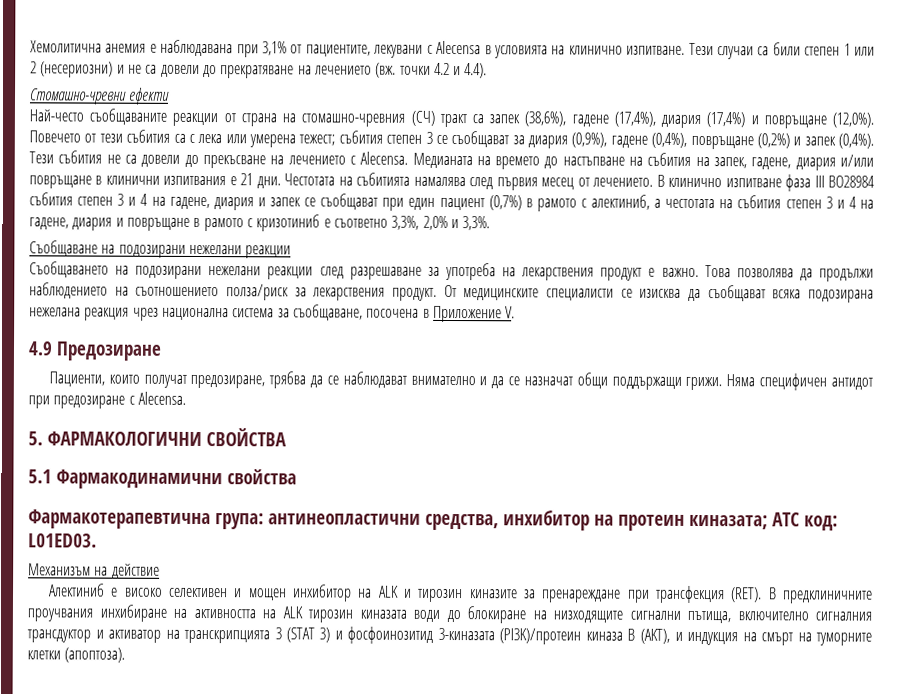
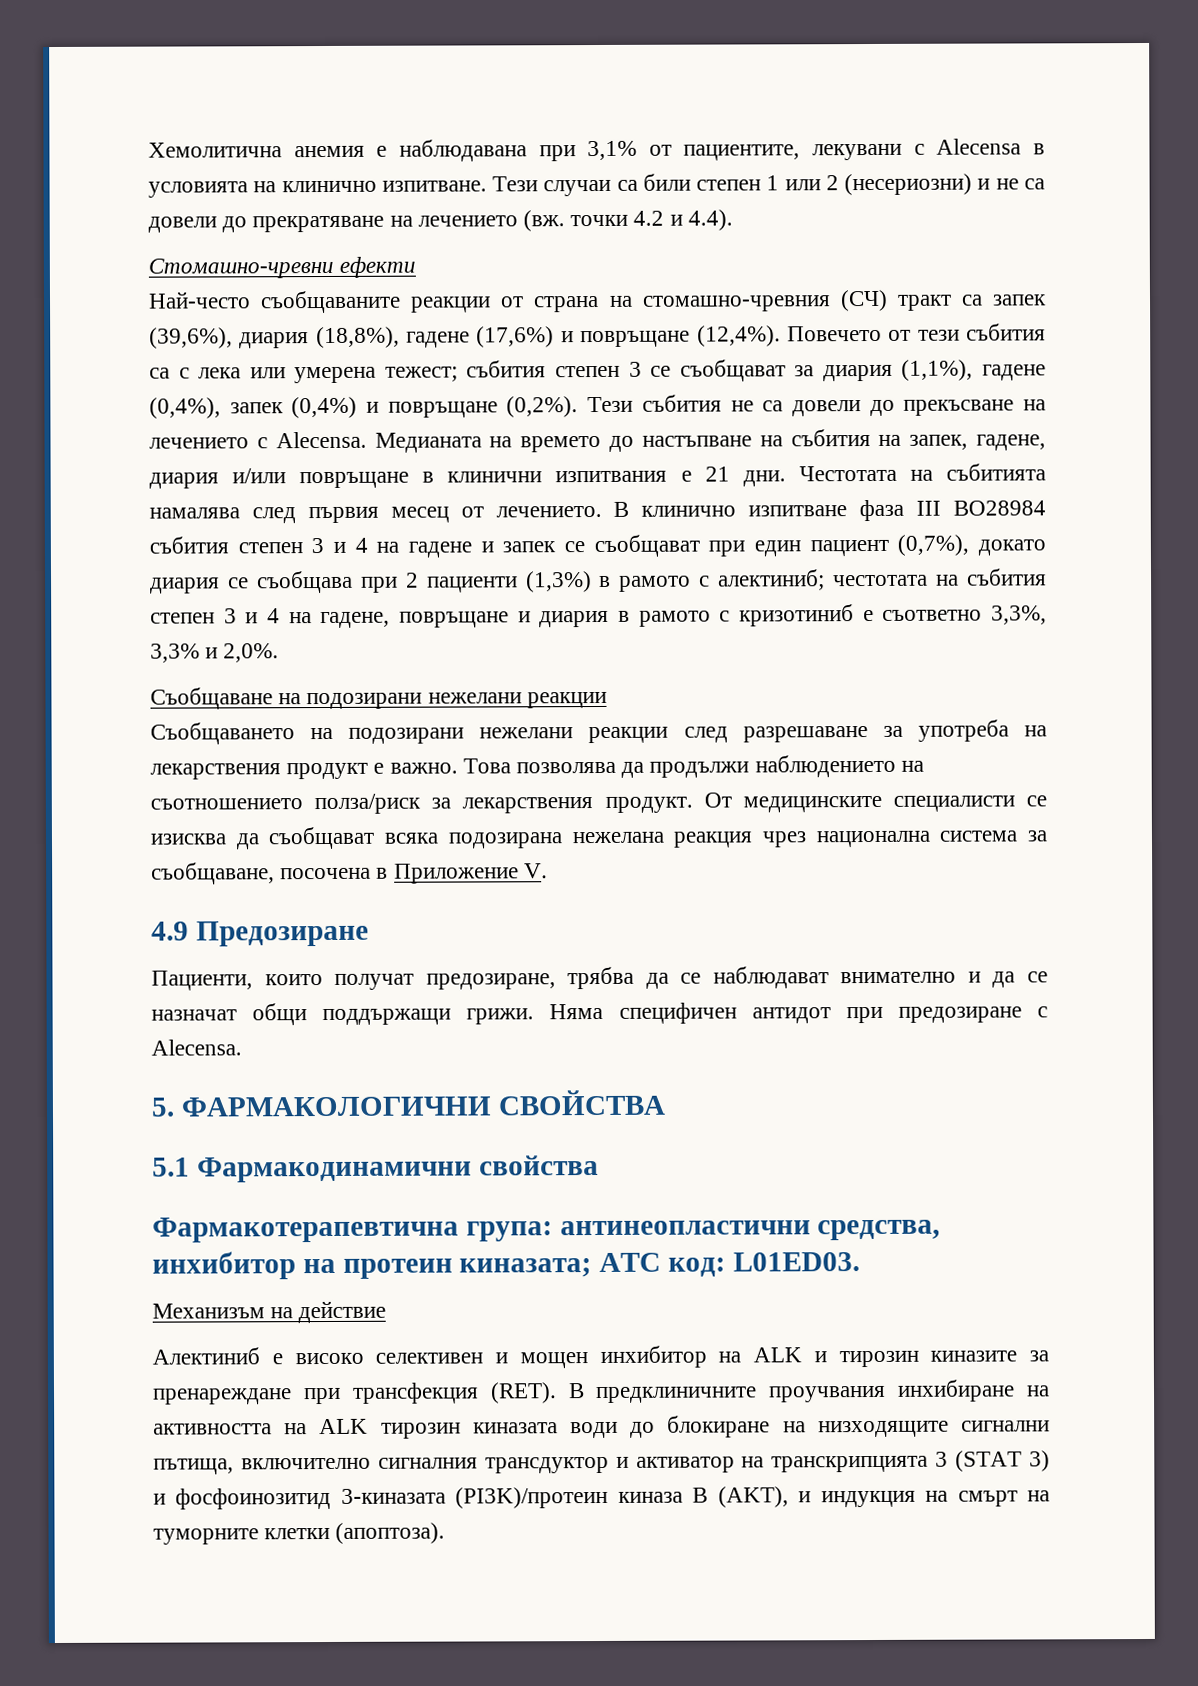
- Най-често съобщаваните реакции от страна на стомашно-чревния (СЧ) тракт са запек (38,6%), гадене (17,4%), диария (17,4%) и повръщане (12,0%).
+ Най-често съобщаваните реакции от страна на стомашно-чревния (СЧ) тракт са запек (39,6%), диария (18,8%), гадене (17,6%) и повръщане (12,4%).
- Повечето от тези събития са с лека или умерена тежест; събития степен 3 се съобщават за диария (0,9%), гадене (0,4%), повръщане (0,2%) и запек (0,4%).
+ Повечето от тези събития са с лека или умерена тежест; събития степен 3 се съобщават за диария (1,1%), гадене (0,4%), запек (0,4%) и повръщане (0,2%).
- В клинично изпитване фаза III BO28984 събития степен 3 и 4 на гадене, диария и запек се съобщават при един пациент (0,7%) в рамото с алектиниб, а честотата на събития степен 3 и 4 на гадене, диария и повръщане в рамото с кризотиниб е съответно 3,3%, 2,0% и 3,3%.
+ В клинично изпитване фаза III BO28984 събития степен 3 и 4 на гадене и запек се съобщават при един пациент (0,7%), докато диария се съобщава при 2 пациенти (1,3%) в рамото с алектиниб; честотата на събития степен 3 и 4 на гадене, повръщане и диария в рамото с кризотиниб е съответно 3,3%, 3,3% и 2,0%.

